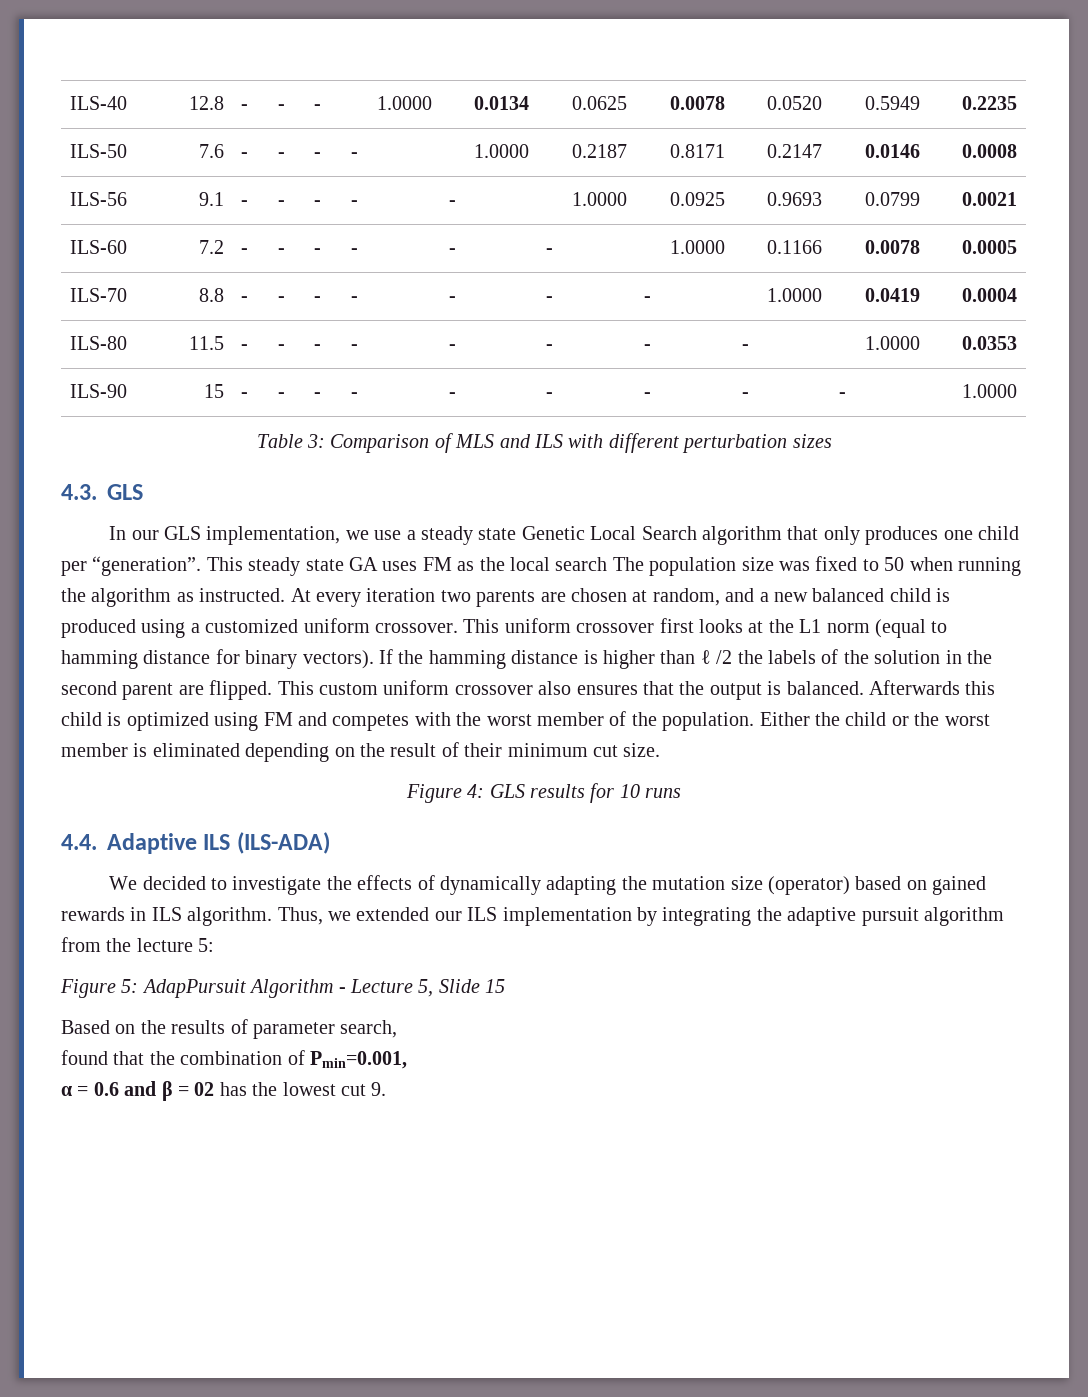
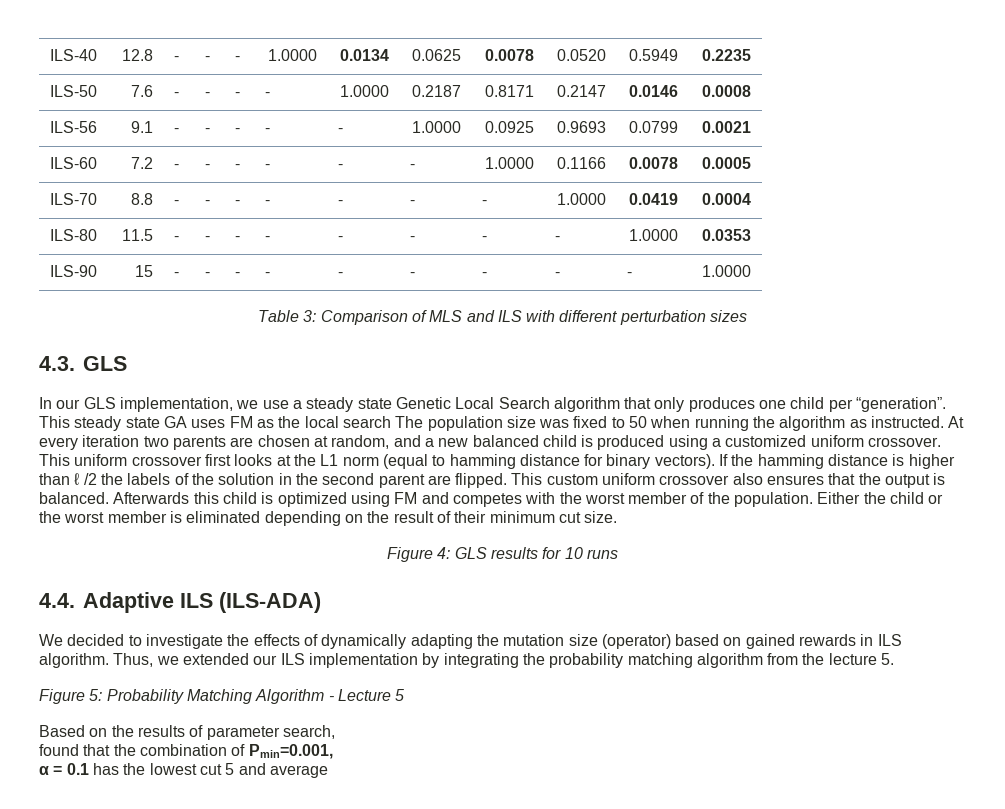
- Thus, we extended our ILS implementation by integrating the adaptive pursuit algorithm from the lecture 5:
+ Thus, we extended our ILS implementation by integrating the probability matching algorithm from the lecture 5.
- Figure 5: AdapPursuit Algorithm - Lecture 5, Slide 15
+ Figure 5: Probability Matching Algorithm - Lecture 5
- α = 0.6 and β = 02 has the lowest cut 9.
+ α = 0.1 has the lowest cut 5 and average

